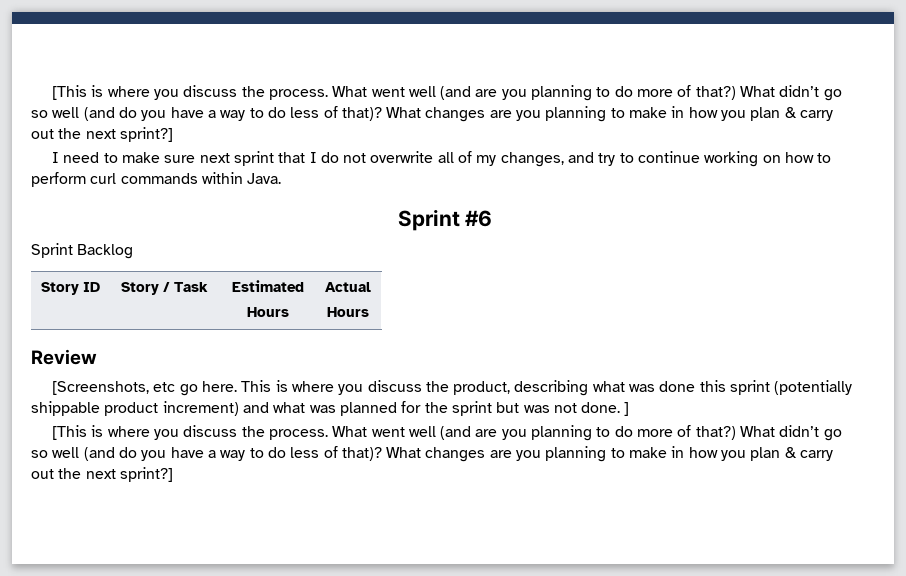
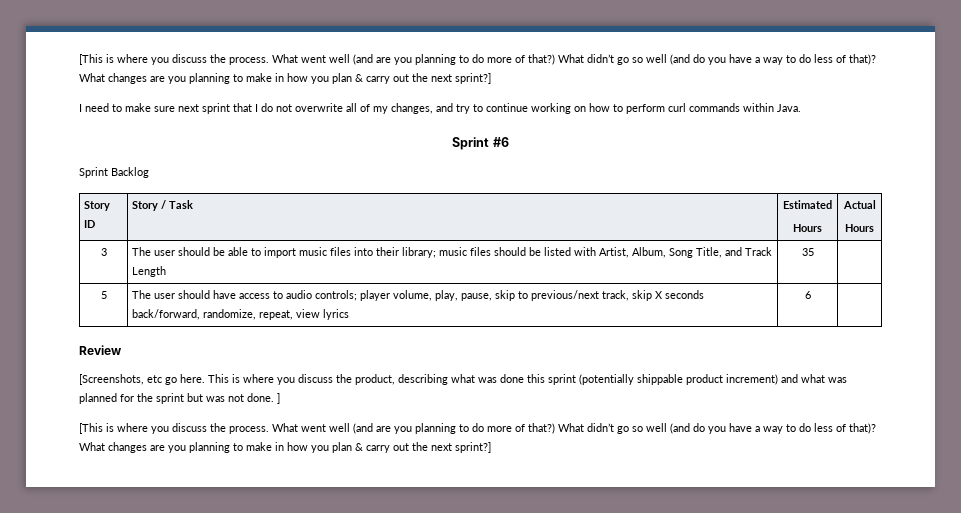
+ 3 | The user should be able to import music files into their library; music files should be listed with Artist, Album, Song Title, and Track Length | 35 |
+ 5 | The user should have access to audio controls; player volume, play, pause, skip to previous/next track, skip X seconds back/forward, randomize, repeat, view lyrics | 6 |

